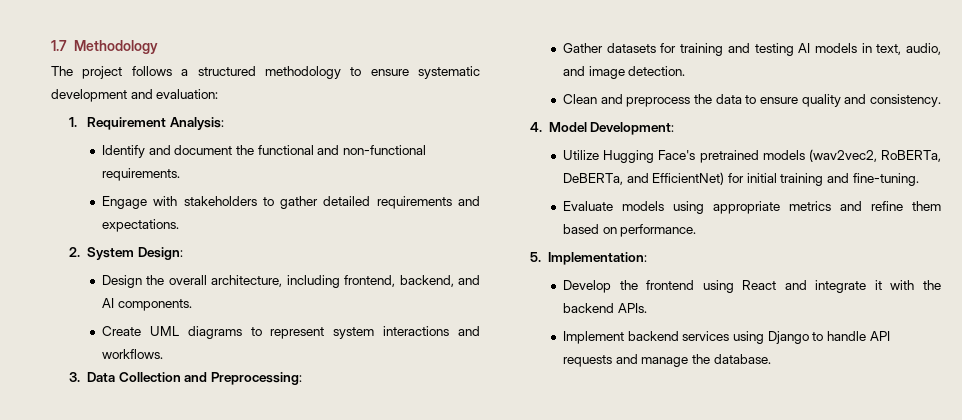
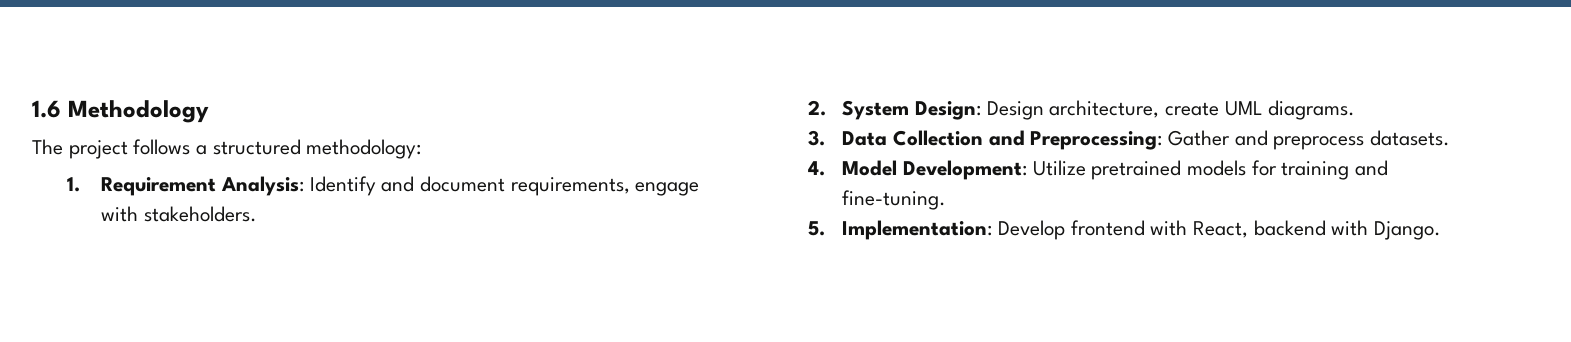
- 1.7 Methodology
+ 1.6 Methodology
- The project follows a structured methodology to ensure systematic development and evaluation:
+ The project follows a structured methodology:
- 1. Requirement Analysis:
- Identify and document the functional and non-functional requirements.
- Engage with stakeholders to gather detailed requirements and expectations.
- 2. System Design:
- Design the overall architecture, including frontend, backend, and AI components.
- Create UML diagrams to represent system interactions and workflows.
+ 1. Requirement Analysis: Identify and document requirements, engage with stakeholders.
+ 2. System Design: Design architecture, create UML diagrams.
- 3. Data Collection and Preprocessing:
- Gather datasets for training and testing AI models in text, audio, and image detection.
- Clean and preprocess the data to ensure quality and consistency.
- 4. Model Development:
- Utilize Hugging Face's pretrained models (wav2vec2, RoBERTa, DeBERTa, and EfficientNet) for initial training and fine-tuning.
- Evaluate models using appropriate metrics and refine them based on performance.
- 5. Implementation:
- Develop the frontend using React and integrate it with the backend APIs.
- Implement backend services using Django to handle API requests and manage the database.
+ 3. Data Collection and Preprocessing: Gather and preprocess datasets.
+ 4. Model Development: Utilize pretrained models for training and fine-tuning.
+ 5. Implementation: Develop frontend with React, backend with Django.

